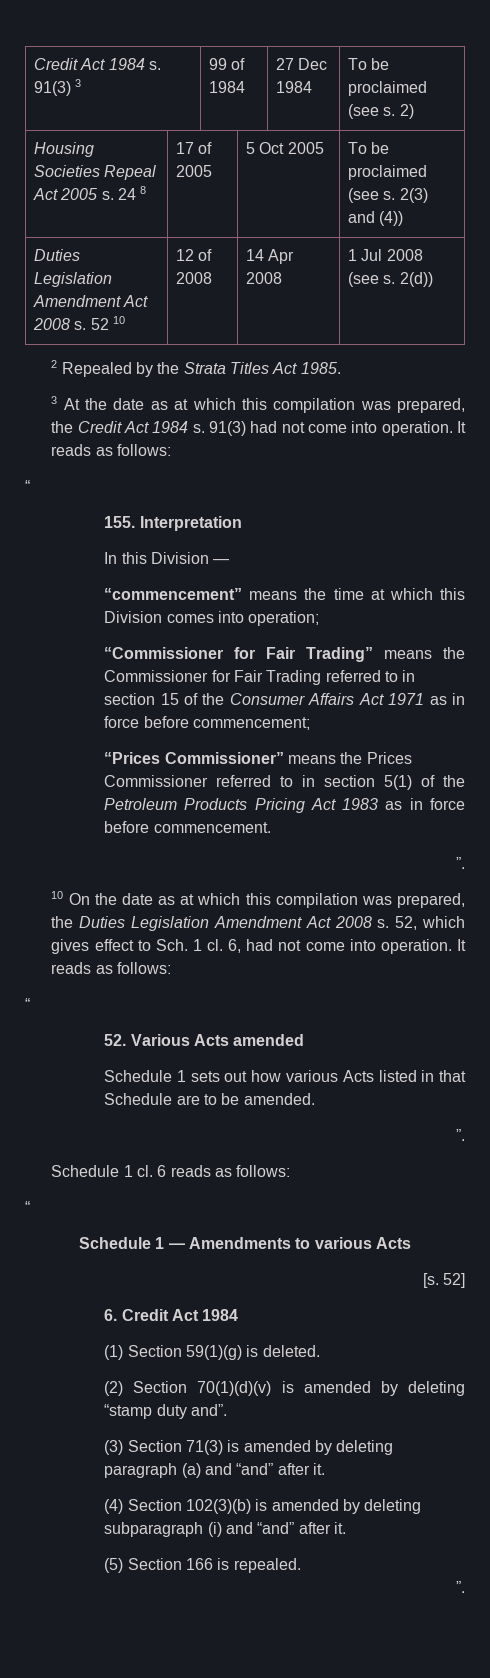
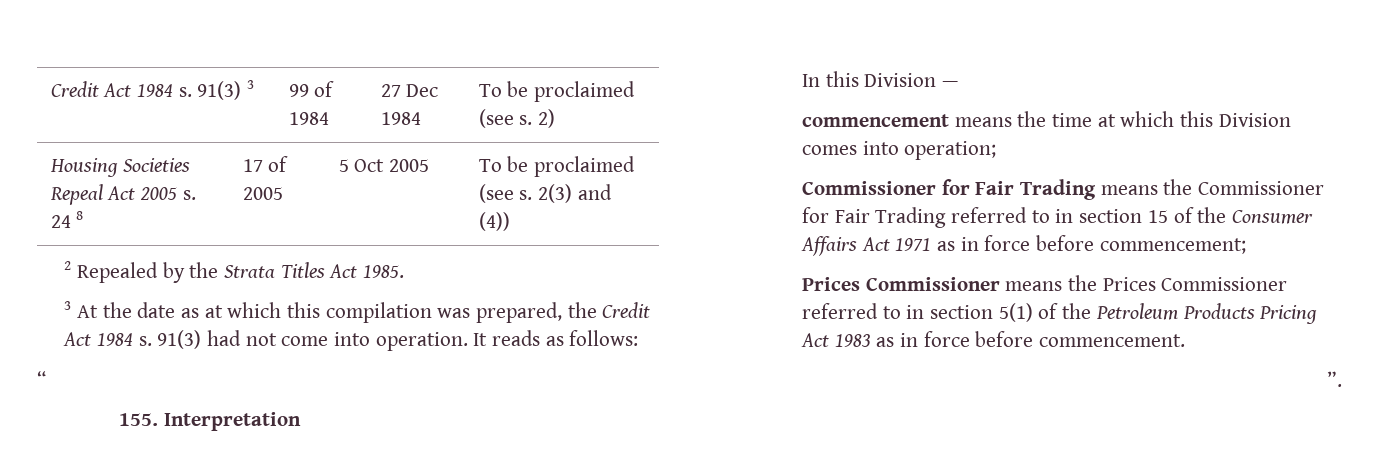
- Duties Legislation Amendment Act 2008 s. 52 10 | 12 of 2008 | 14 Apr 2008 | 1 Jul 2008 (see s. 2(d))
- “commencement” means the time at which this Division comes into operation;
+ commencement means the time at which this Division comes into operation;
- “Commissioner for Fair Trading” means the Commissioner for Fair Trading referred to in section 15 of the Consumer Affairs Act 1971 as in force before commencement;
+ Commissioner for Fair Trading means the Commissioner for Fair Trading referred to in section 15 of the Consumer Affairs Act 1971 as in force before commencement;
- “Prices Commissioner” means the Prices Commissioner referred to in section 5(1) of the Petroleum Products Pricing Act 1983 as in force before commencement.
+ Prices Commissioner means the Prices Commissioner referred to in section 5(1) of the Petroleum Products Pricing Act 1983 as in force before commencement.
- 10 On the date as at which this compilation was prepared, the Duties Legislation Amendment Act 2008 s. 52, which gives effect to Sch. 1 cl. 6, had not come into operation. It reads as follows:
- “
- 52. Various Acts amended
- Schedule 1 sets out how various Acts listed in that Schedule are to be amended.
- ”.
- Schedule 1 cl. 6 reads as follows:
- “
- Schedule 1 — Amendments to various Acts
- [s. 52]
- 6. Credit Act 1984
- (1) Section 59(1)(g) is deleted.
- (2) Section 70(1)(d)(v) is amended by deleting “stamp duty and”.
- (3) Section 71(3) is amended by deleting paragraph (a) and “and” after it.
- (4) Section 102(3)(b) is amended by deleting subparagraph (i) and “and” after it.
- (5) Section 166 is repealed.
- ”.

